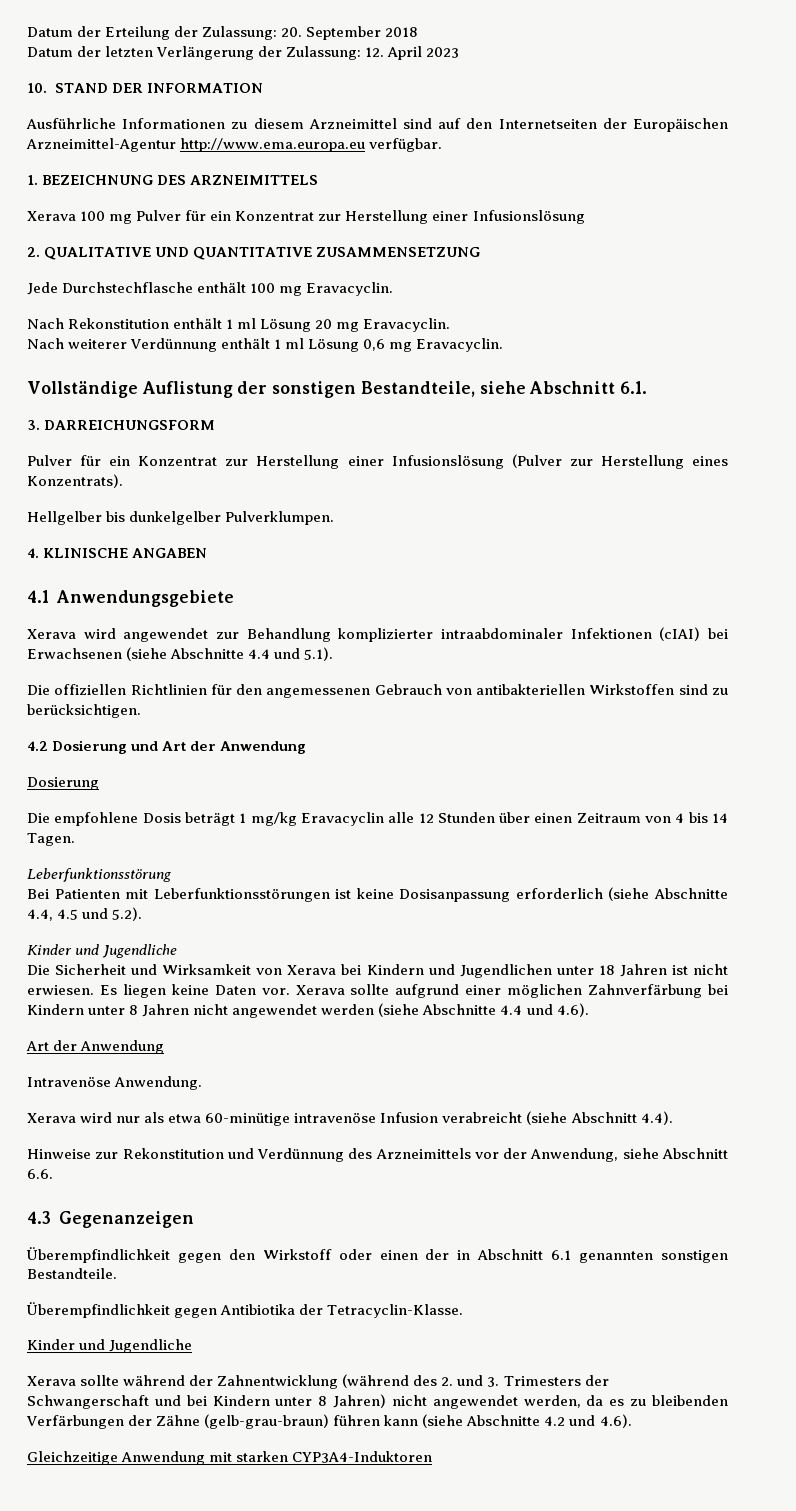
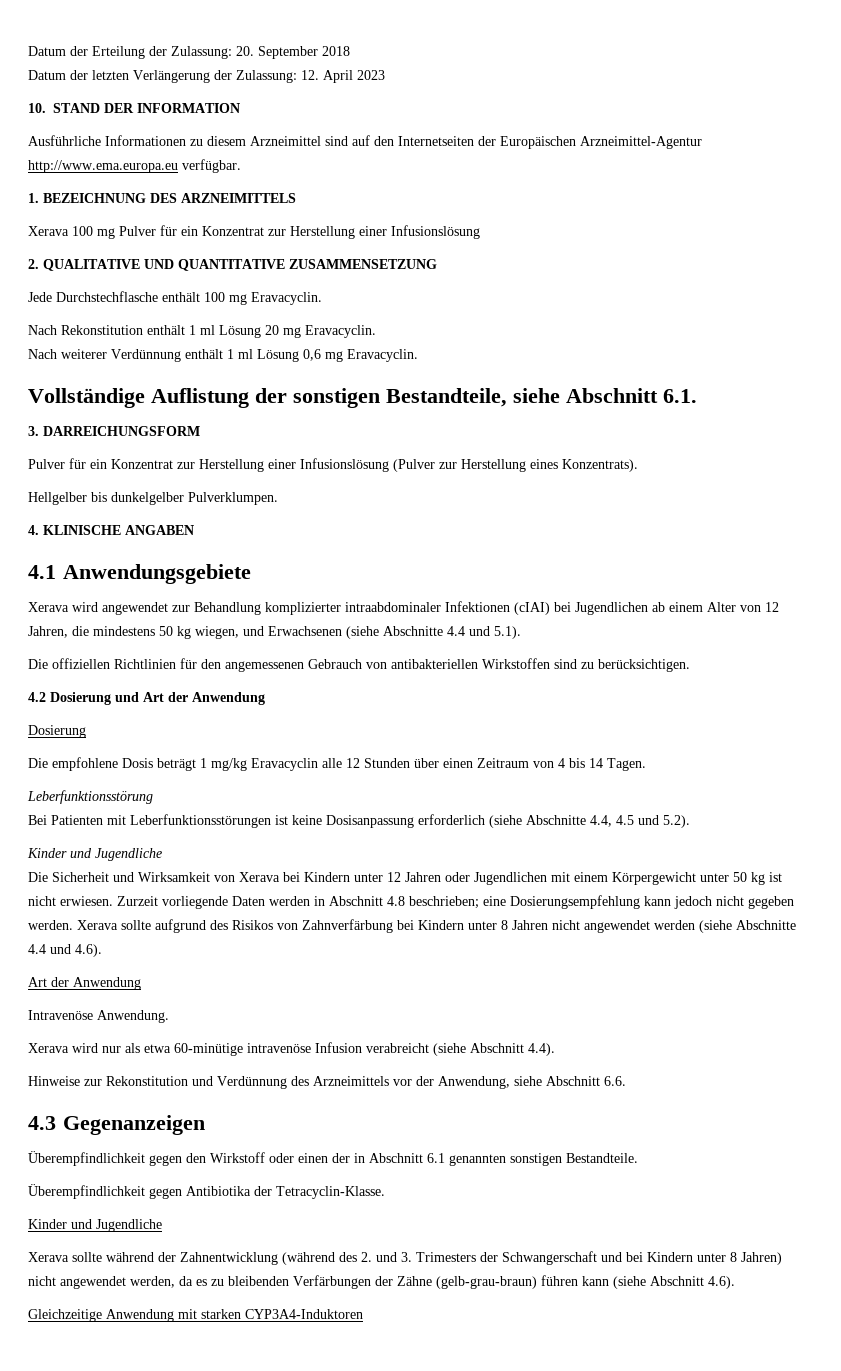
- Xerava wird angewendet zur Behandlung komplizierter intraabdominaler Infektionen (cIAI) bei Erwachsenen (siehe Abschnitte 4.4 und 5.1).
+ Xerava wird angewendet zur Behandlung komplizierter intraabdominaler Infektionen (cIAI) bei Jugendlichen ab einem Alter von 12 Jahren, die mindestens 50 kg wiegen, und Erwachsenen (siehe Abschnitte 4.4 und 5.1).
- Die Sicherheit und Wirksamkeit von Xerava bei Kindern und Jugendlichen unter 18 Jahren ist nicht erwiesen. Es liegen keine Daten vor. Xerava sollte aufgrund einer möglichen Zahnverfärbung bei Kindern unter 8 Jahren nicht angewendet werden (siehe Abschnitte 4.4 und 4.6).
+ Die Sicherheit und Wirksamkeit von Xerava bei Kindern unter 12 Jahren oder Jugendlichen mit einem Körpergewicht unter 50 kg ist nicht erwiesen. Zurzeit vorliegende Daten werden in Abschnitt 4.8 beschrieben; eine Dosierungsempfehlung kann jedoch nicht gegeben werden. Xerava sollte aufgrund des Risikos von Zahnverfärbung bei Kindern unter 8 Jahren nicht angewendet werden (siehe Abschnitte 4.4 und 4.6).
- Xerava sollte während der Zahnentwicklung (während des 2. und 3. Trimesters der Schwangerschaft und bei Kindern unter 8 Jahren) nicht angewendet werden, da es zu bleibenden Verfärbungen der Zähne (gelb-grau-braun) führen kann (siehe Abschnitte 4.2 und 4.6).
+ Xerava sollte während der Zahnentwicklung (während des 2. und 3. Trimesters der Schwangerschaft und bei Kindern unter 8 Jahren) nicht angewendet werden, da es zu bleibenden Verfärbungen der Zähne (gelb-grau-braun) führen kann (siehe Abschnitt 4.6).

